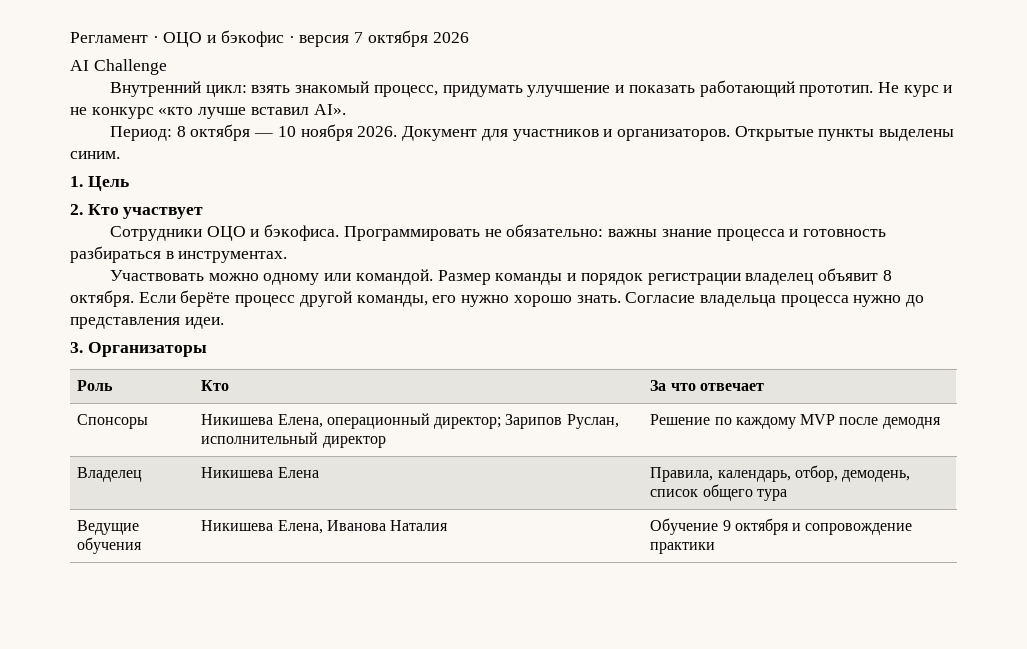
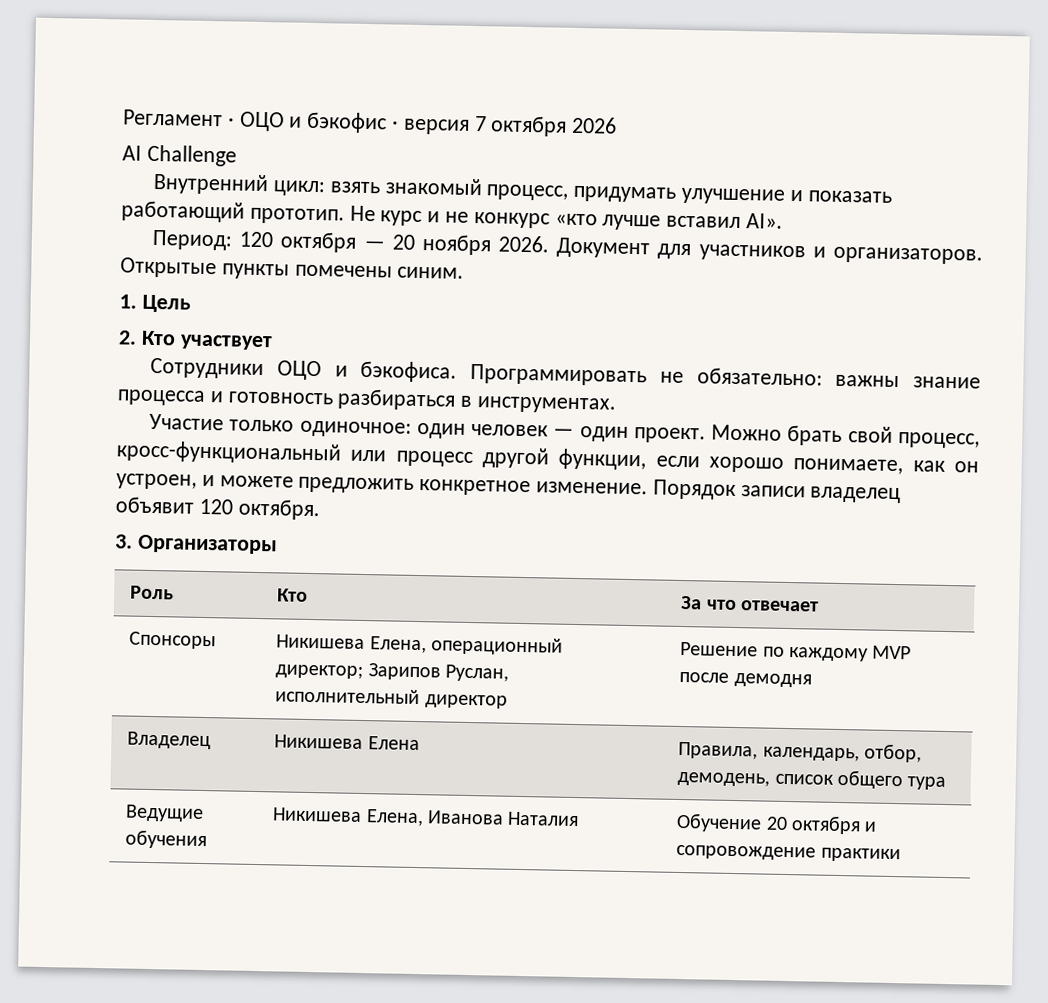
- Период: 8 октября — 10 ноября 2026.
+ Период: 120 октября — 20 ноября 2026.
- Открытые пункты выделены синим.
+ Открытые пункты помечены синим.
- Участвовать можно одному или командой. Размер команды и порядок регистрации владелец объявит 8 октября. Если берёте процесс другой команды, его нужно хорошо знать. Согласие владельца процесса нужно до представления идеи.
+ Участие только одиночное: один человек — один проект. Можно брать свой процесс, кросс-функциональный или процесс другой функции, если хорошо понимаете, как он устроен, и можете предложить конкретное изменение. Порядок записи владелец объявит 120 октября.
- Ведущие обучения | Никишева Елена, Иванова Наталия | Обучение 9 октября и сопровождение практики
+ Ведущие обучения | Никишева Елена, Иванова Наталия | Обучение 20 октября и сопровождение практики

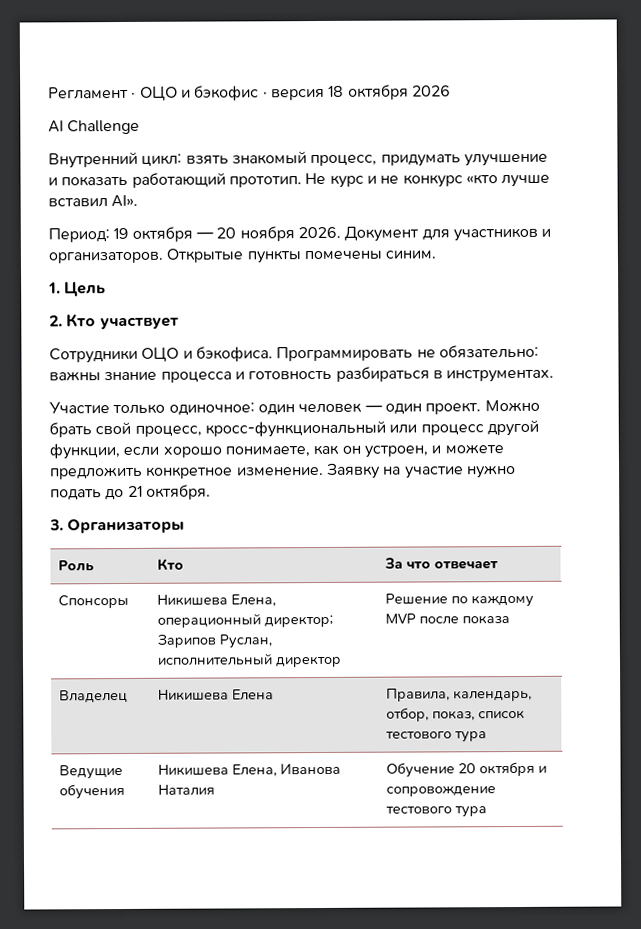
- Регламент · ОЦО и бэкофис · версия 7 октября 2026
+ Регламент · ОЦО и бэкофис · версия 18 октября 2026
- Период: 120 октября — 20 ноября 2026.
+ Период: 19 октября — 20 ноября 2026.
- Порядок записи владелец объявит 120 октября.
+ Заявку на участие нужно подать до 21 октября.
- Спонсоры | Никишева Елена, операционный директор; Зарипов Руслан, исполнительный директор | Решение по каждому MVP после демодня
+ Спонсоры | Никишева Елена, операционный директор; Зарипов Руслан, исполнительный директор | Решение по каждому MVP после показа
- Владелец | Никишева Елена | Правила, календарь, отбор, демодень, список общего тура
+ Владелец | Никишева Елена | Правила, календарь, отбор, показ, список тестового тура
- Ведущие обучения | Никишева Елена, Иванова Наталия | Обучение 20 октября и сопровождение практики
+ Ведущие обучения | Никишева Елена, Иванова Наталия | Обучение 20 октября и сопровождение тестового тура

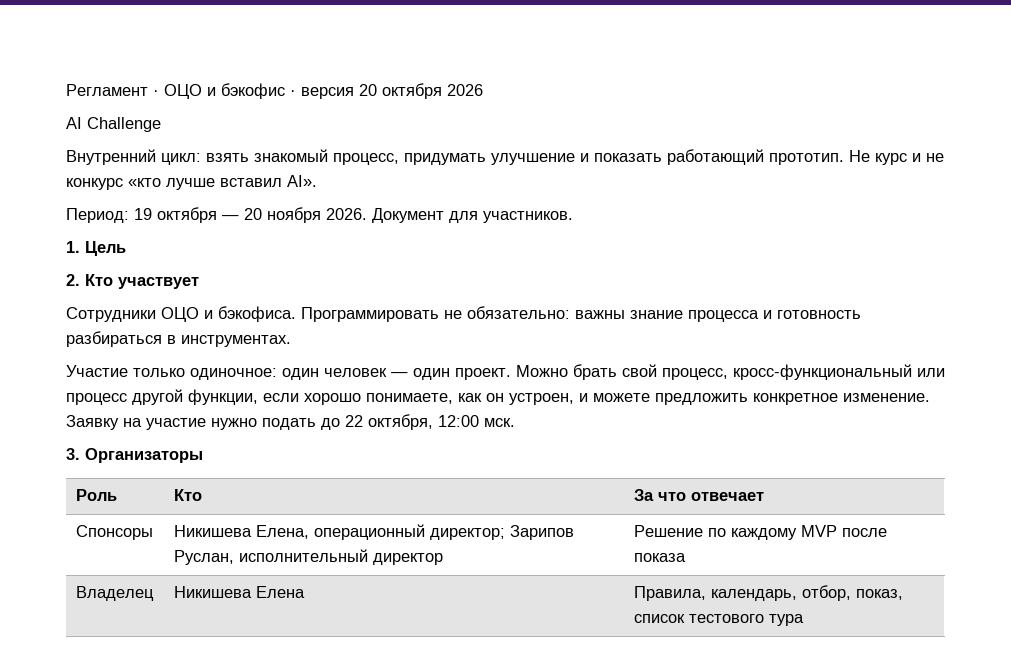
- Регламент · ОЦО и бэкофис · версия 18 октября 2026
+ Регламент · ОЦО и бэкофис · версия 20 октября 2026
- Документ для участников и организаторов. Открытые пункты помечены синим.
+ Документ для участников.
- Заявку на участие нужно подать до 21 октября.
+ Заявку на участие нужно подать до 22 октября, 12:00 мск.
- Ведущие обучения | Никишева Елена, Иванова Наталия | Обучение 20 октября и сопровождение тестового тура

